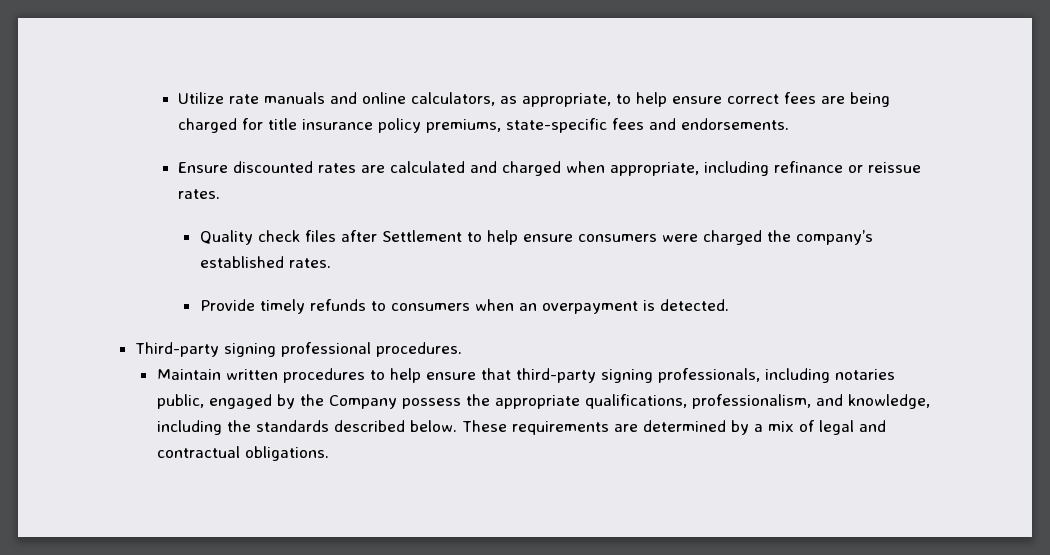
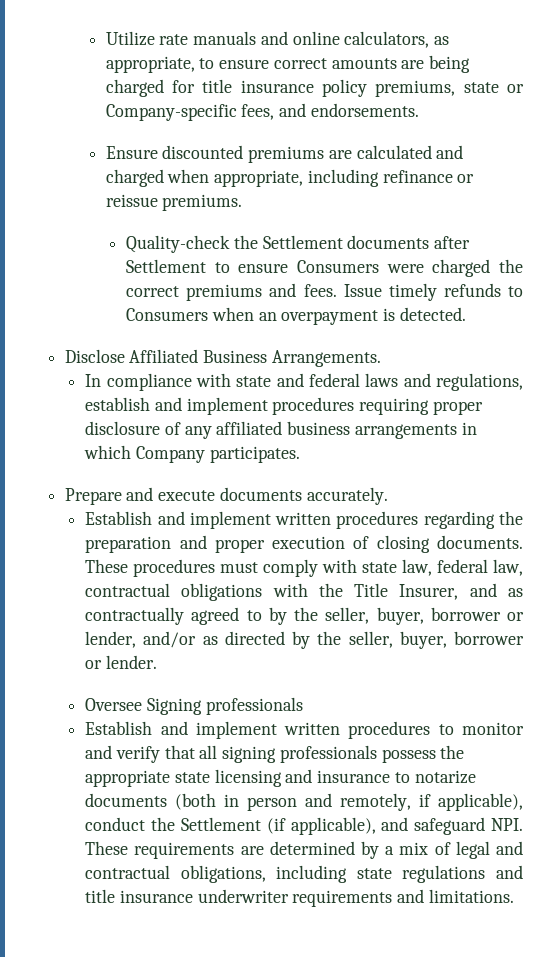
- Utilize rate manuals and online calculators, as appropriate, to help ensure correct fees are being charged for title insurance policy premiums, state-specific fees and endorsements.
+ Utilize rate manuals and online calculators, as appropriate, to ensure correct amounts are being charged for title insurance policy premiums, state or Company-specific fees, and endorsements.
- Ensure discounted rates are calculated and charged when appropriate, including refinance or reissue rates.
- Quality check files after Settlement to help ensure consumers were charged the company’s established rates.
- Provide timely refunds to consumers when an overpayment is detected.
+ Ensure discounted premiums are calculated and charged when appropriate, including refinance or reissue premiums.
+ Quality-check the Settlement documents after Settlement to ensure Consumers were charged the correct premiums and fees. Issue timely refunds to Consumers when an overpayment is detected.
- Third-party signing professional procedures.
- Maintain written procedures to help ensure that third-party signing professionals, including notaries public, engaged by the Company possess the appropriate qualifications, professionalism, and knowledge, including the standards described below. These requirements are determined by a mix of legal and contractual obligations.
+ Disclose Affiliated Business Arrangements.
+ In compliance with state and federal laws and regulations, establish and implement procedures requiring proper disclosure of any affiliated business arrangements in which Company participates.
+ Prepare and execute documents accurately.
+ Establish and implement written procedures regarding the preparation and proper execution of closing documents. These procedures must comply with state law, federal law, contractual obligations with the Title Insurer, and as contractually agreed to by the seller, buyer, borrower or lender, and/or as directed by the seller, buyer, borrower or lender.
+ Oversee Signing professionals
+ Establish and implement written procedures to monitor and verify that all signing professionals possess the appropriate state licensing and insurance to notarize documents (both in person and remotely, if applicable), conduct the Settlement (if applicable), and safeguard NPI. These requirements are determined by a mix of legal and contractual obligations, including state regulations and title insurance underwriter requirements and limitations.

